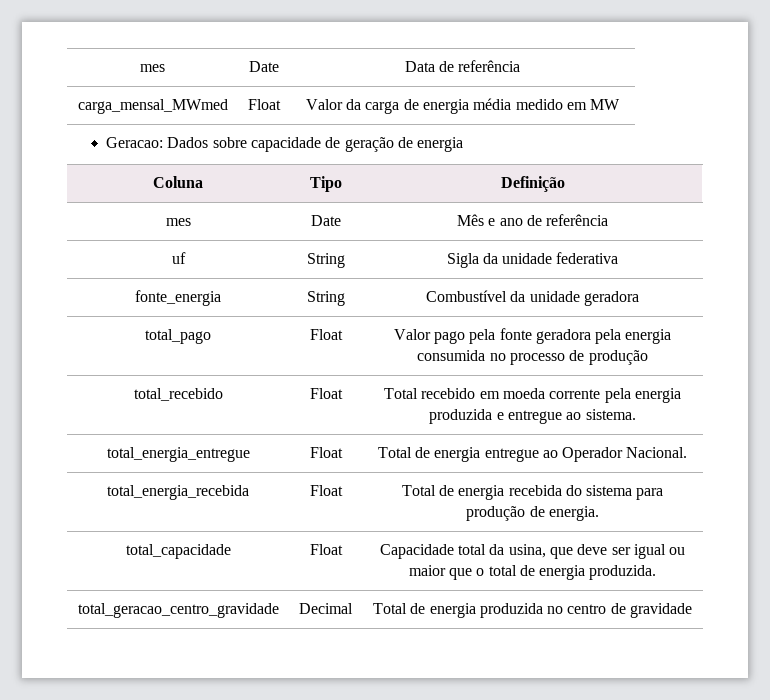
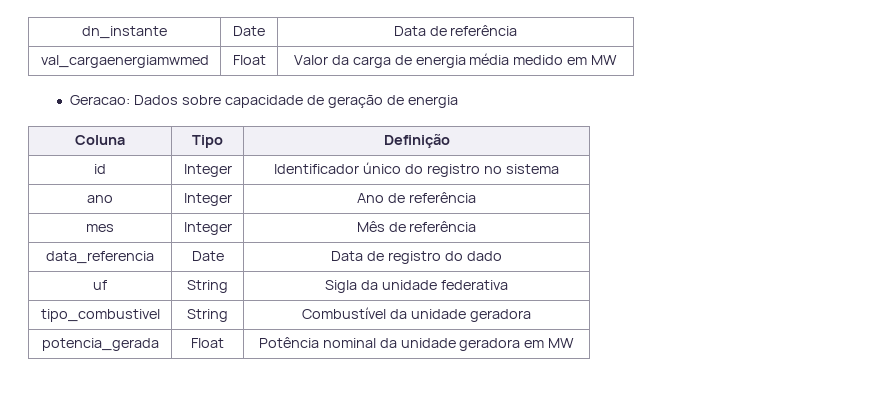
- mes | Date | Data de referência
+ dn_instante | Date | Data de referência
- carga_mensal_MWmed | Float | Valor da carga de energia média medido em MW
+ val_cargaenergiamwmed | Float | Valor da carga de energia média medido em MW
- mes | Date | Mês e ano de referência
+ id | Integer | Identificador único do registro no sistema
+ ano | Integer | Ano de referência
+ mes | Integer | Mês de referência
+ data_referencia | Date | Data de registro do dado
- fonte_energia | String | Combustível da unidade geradora
+ tipo_combustivel | String | Combustível da unidade geradora
- total_pago | Float | Valor pago pela fonte geradora pela energia consumida no processo de produção
- total_recebido | Float | Total recebido em moeda corrente pela energia produzida e entregue ao sistema.
- total_energia_entregue | Float | Total de energia entregue ao Operador Nacional.
- total_energia_recebida | Float | Total de energia recebida do sistema para produção de energia.
- total_capacidade | Float | Capacidade total da usina, que deve ser igual ou maior que o total de energia produzida.
- total_geracao_centro_gravidade | Decimal | Total de energia produzida no centro de gravidade
+ potencia_gerada | Float | Potência nominal da unidade geradora em MW

